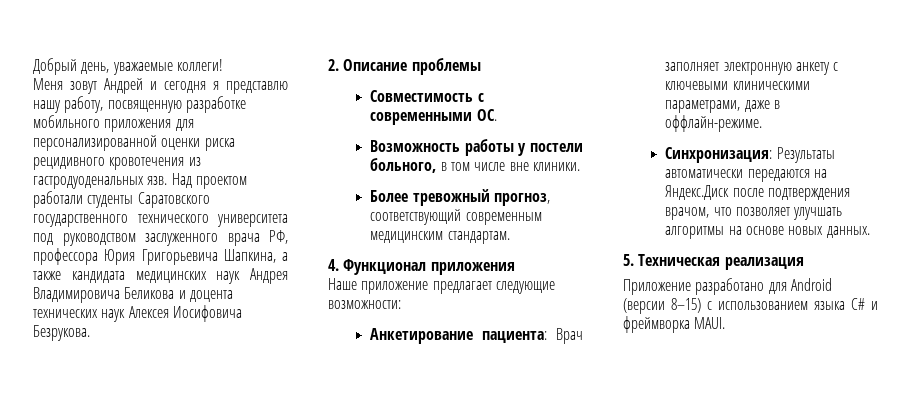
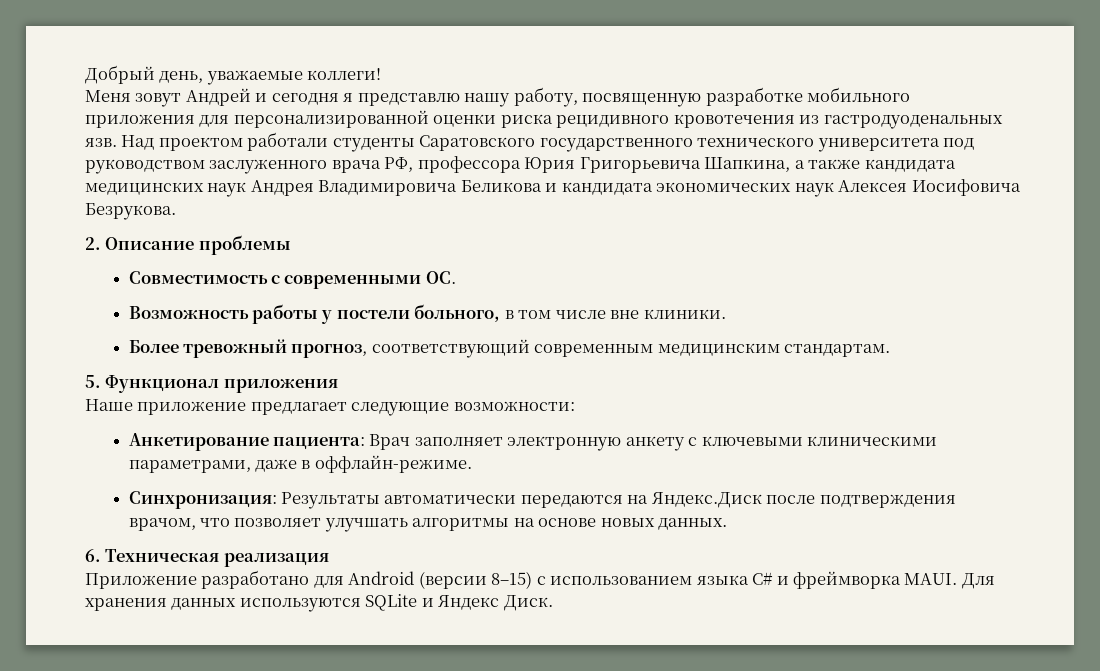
- Над проектом работали студенты Саратовского государственного технического университета под руководством заслуженного врача РФ, профессора Юрия Григорьевича Шапкина, а также кандидата медицинских наук Андрея Владимировича Беликова и доцента технических наук Алексея Иосифовича Безрукова.
+ Над проектом работали студенты Саратовского государственного технического университета под руководством заслуженного врача РФ, профессора Юрия Григорьевича Шапкина, а также кандидата медицинских наук Андрея Владимировича Беликова и кандидата экономических наук Алексея Иосифовича Безрукова.
- 4. Функционал приложения
+ 5. Функционал приложения
- 5. Техническая реализация
+ 6. Техническая реализация
+ Для хранения данных используются SQLite и Яндекс Диск.

